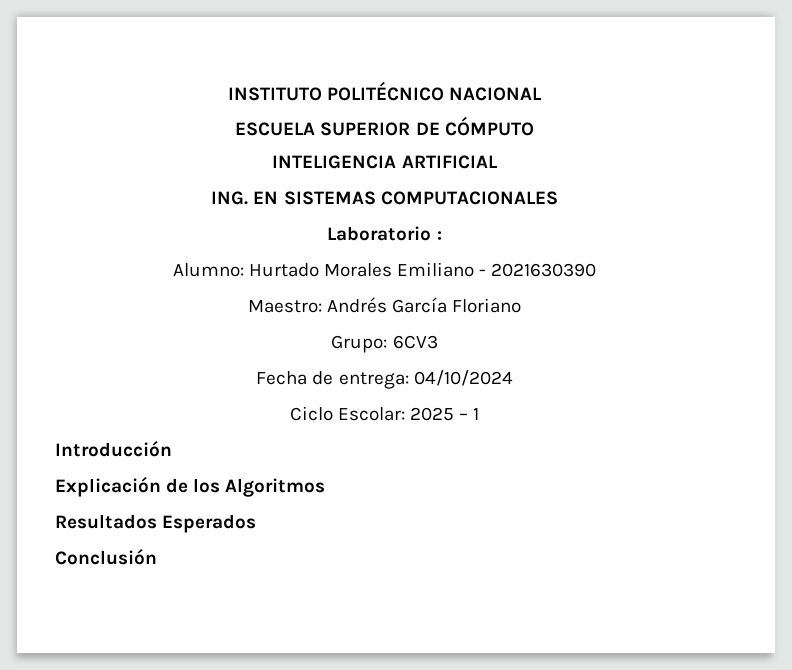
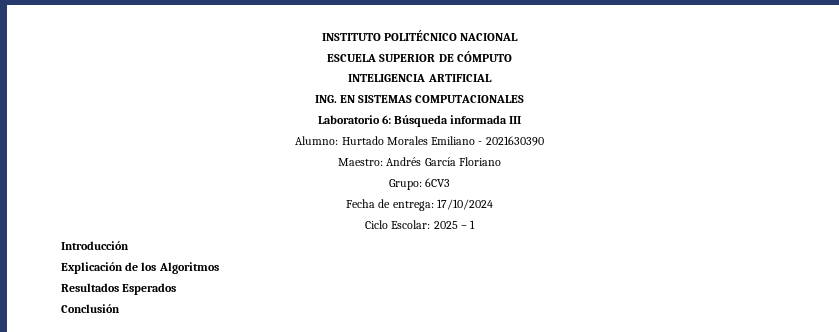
- Laboratorio :
+ Laboratorio 6: Búsqueda informada III
- Fecha de entrega: 04/10/2024
+ Fecha de entrega: 17/10/2024

